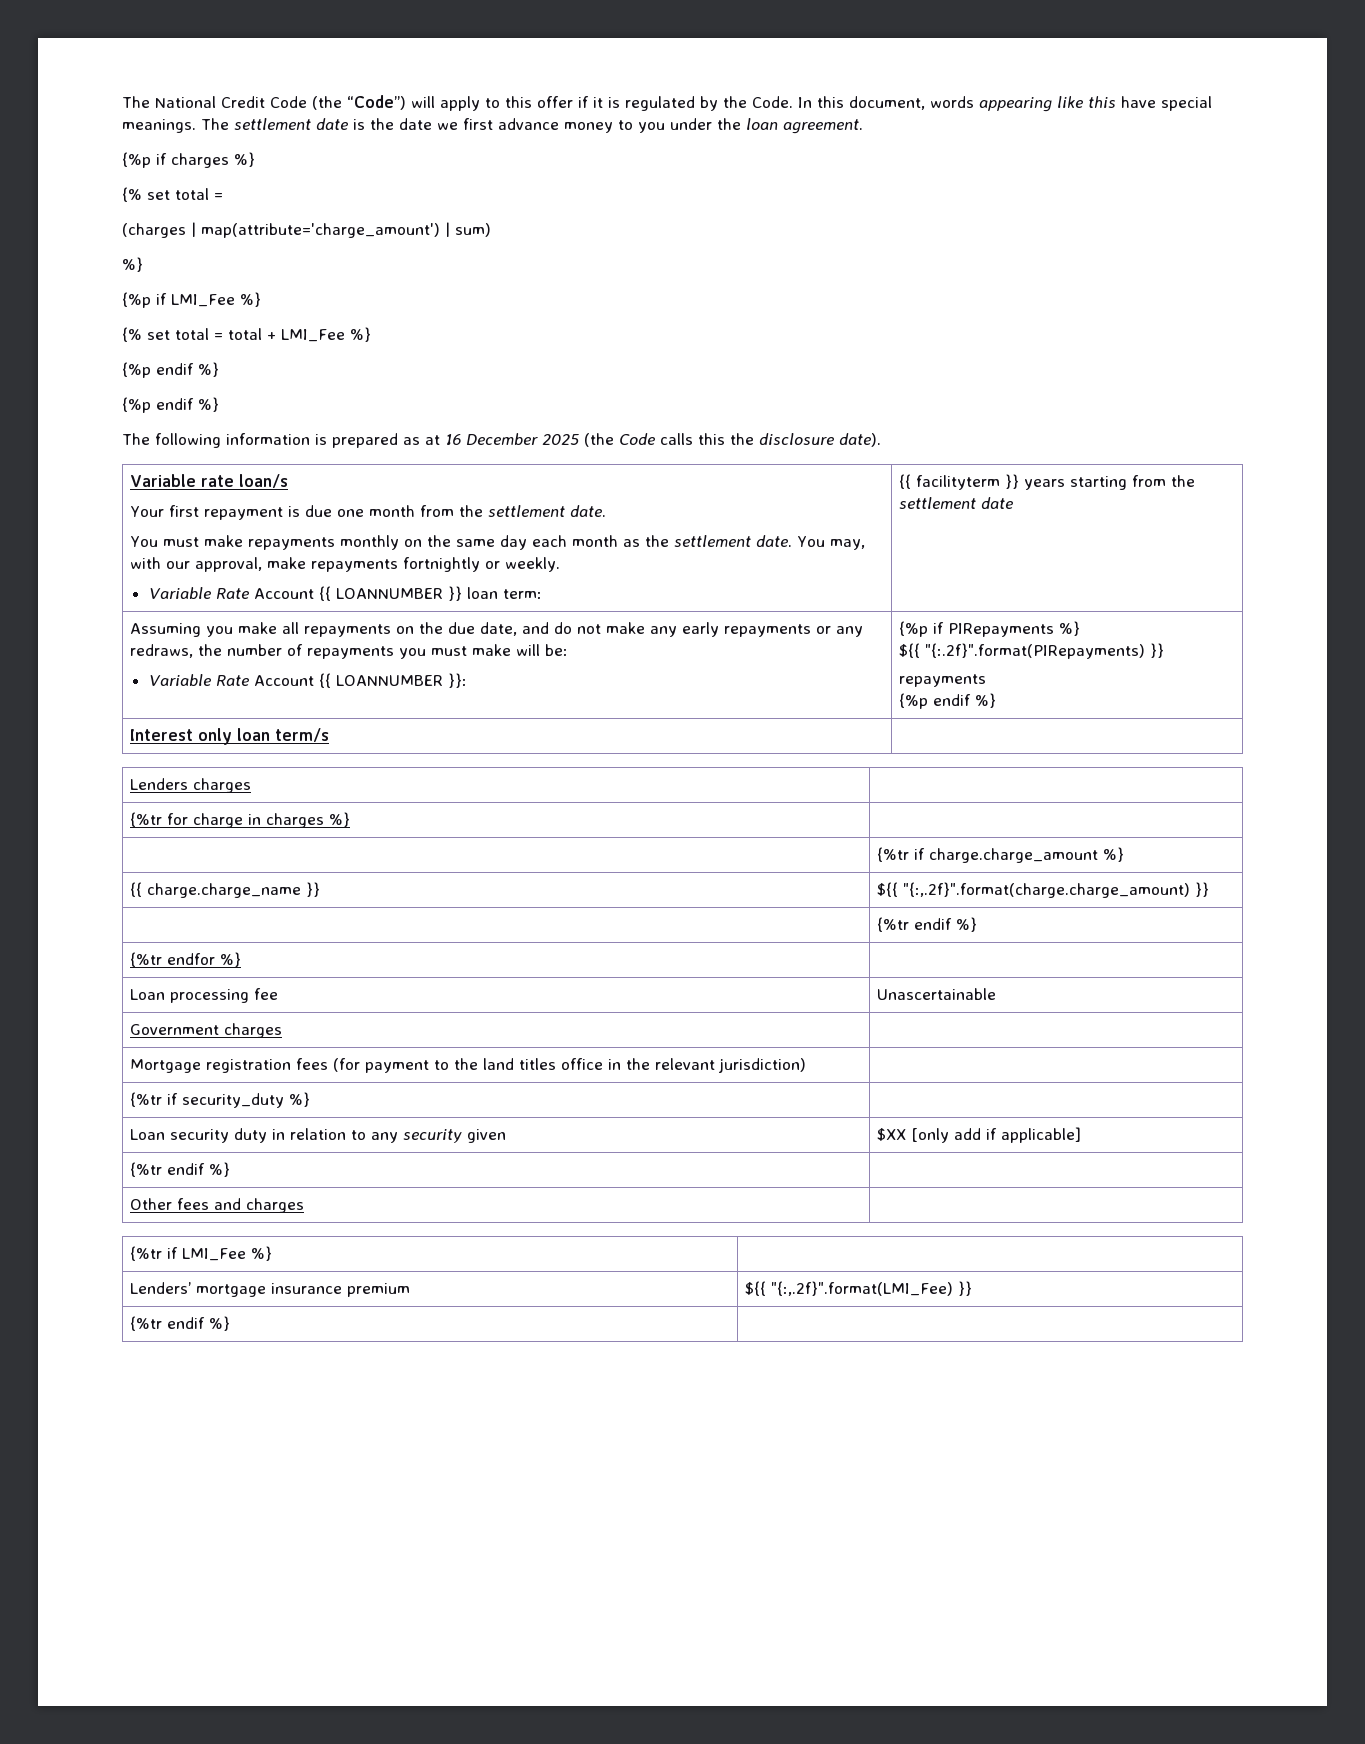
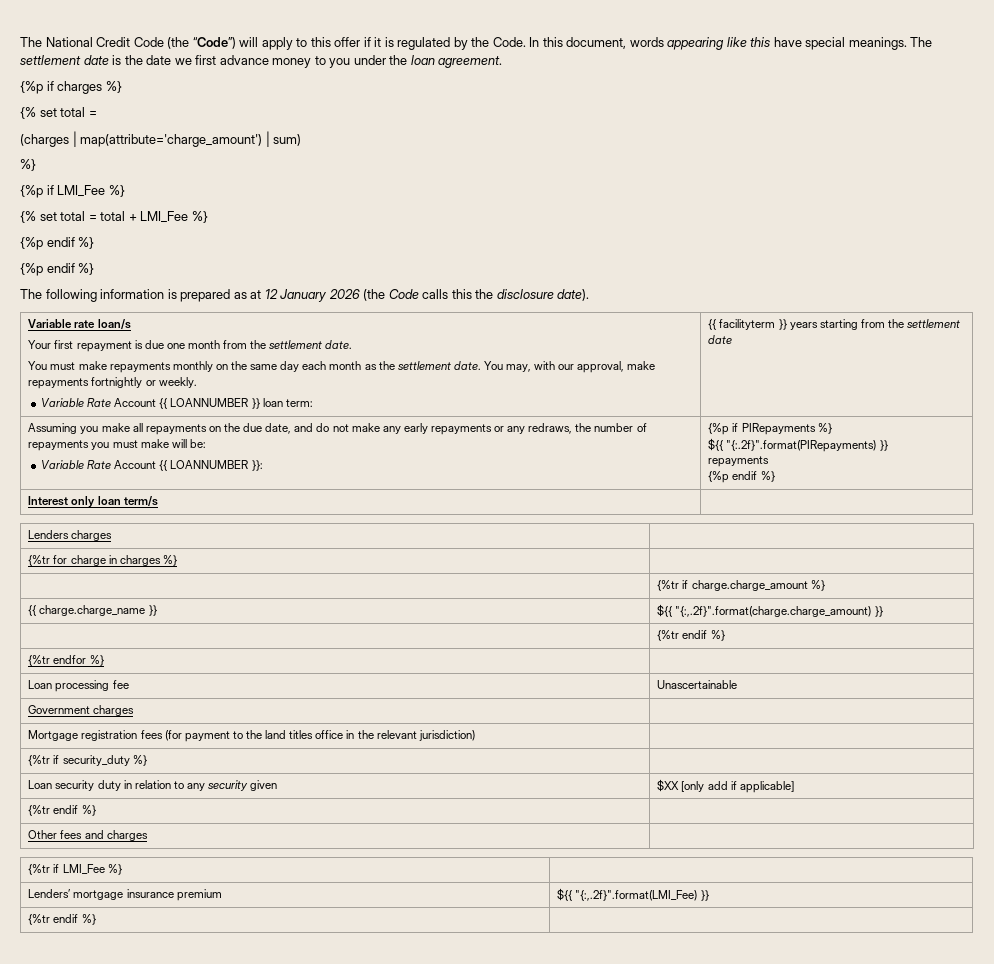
- The following information is prepared as at 16 December 2025 (the Code calls this the disclosure date).
+ The following information is prepared as at 12 January 2026 (the Code calls this the disclosure date).

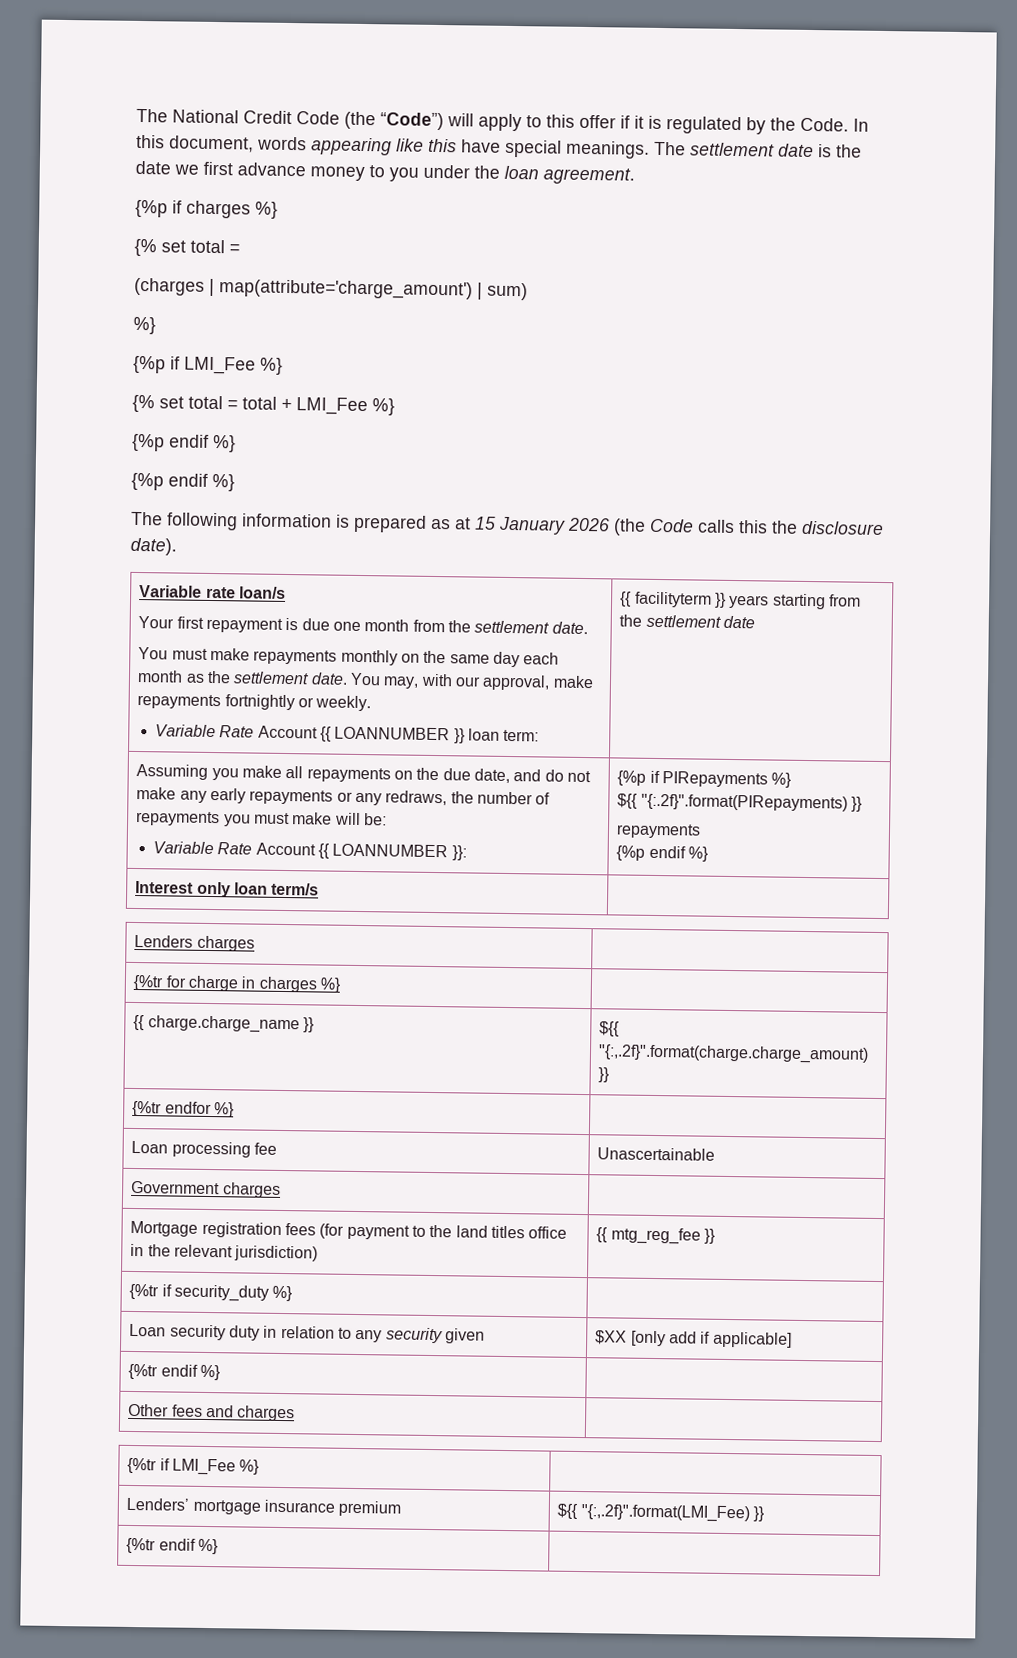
- The following information is prepared as at 12 January 2026 (the Code calls this the disclosure date).
+ The following information is prepared as at 15 January 2026 (the Code calls this the disclosure date).
- | {%tr if charge.charge_amount %}
- | {%tr endif %}
- Mortgage registration fees (for payment to the land titles office in the relevant jurisdiction) |
+ Mortgage registration fees (for payment to the land titles office in the relevant jurisdiction) | {{ mtg_reg_fee }}

